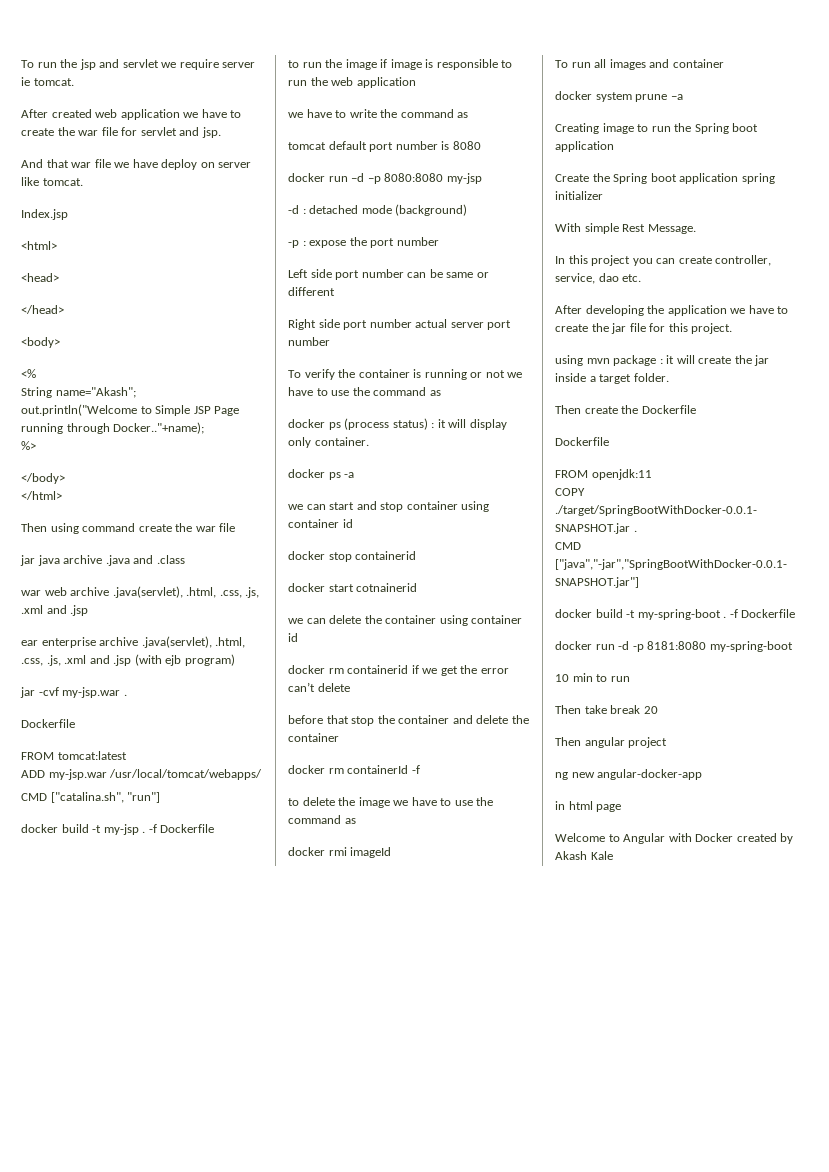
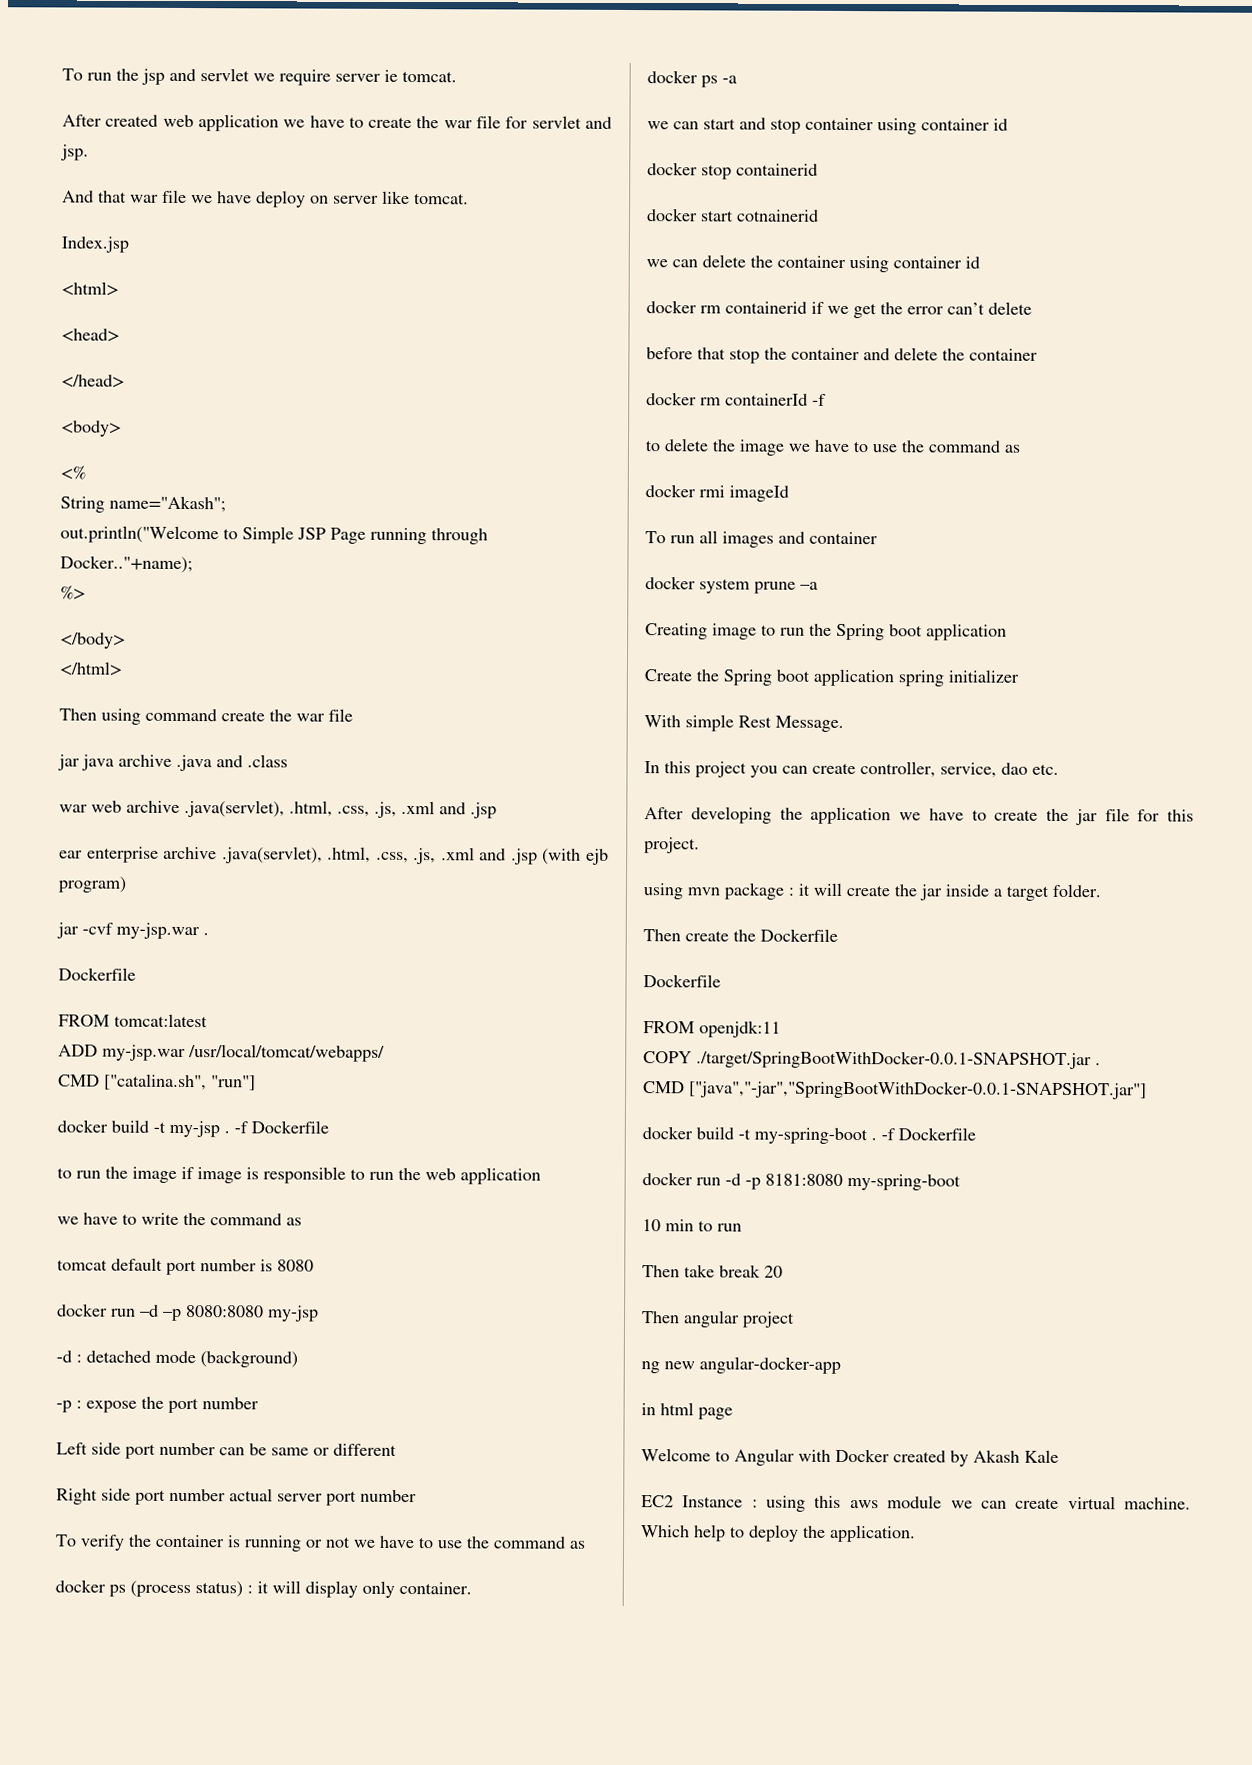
+ EC2 Instance : using this aws module we can create virtual machine. Which help to deploy the application.

